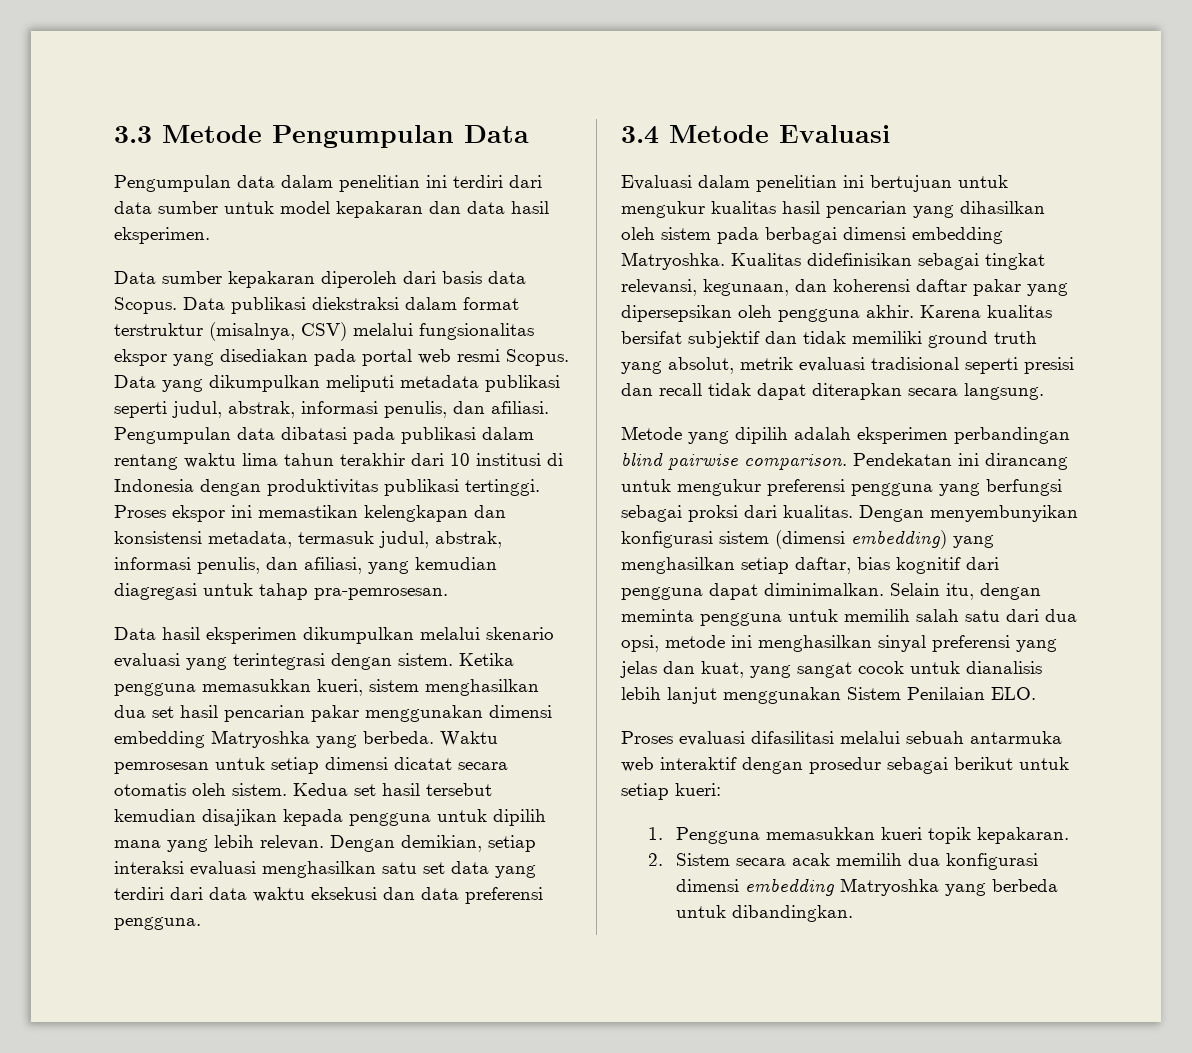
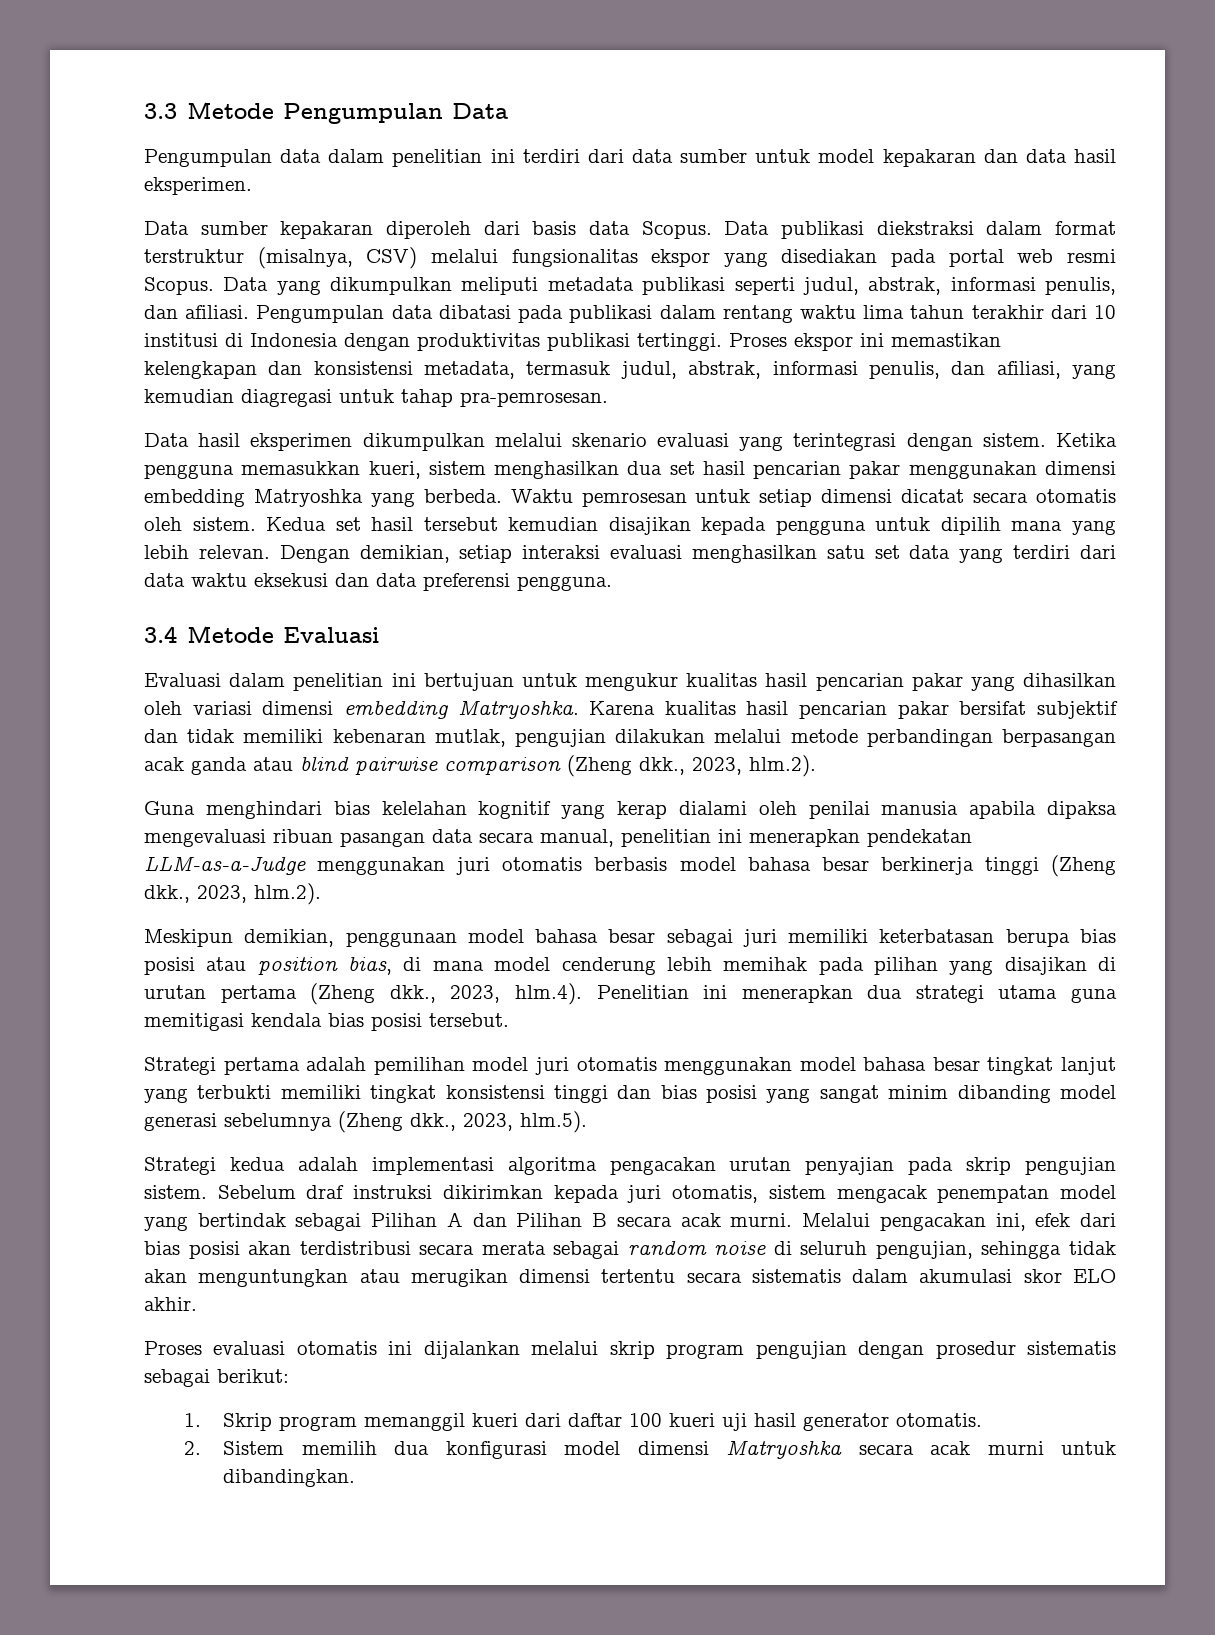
- Evaluasi dalam penelitian ini bertujuan untuk mengukur kualitas hasil pencarian yang dihasilkan oleh sistem pada berbagai dimensi embedding Matryoshka. Kualitas didefinisikan sebagai tingkat relevansi, kegunaan, dan koherensi daftar pakar yang dipersepsikan oleh pengguna akhir. Karena kualitas bersifat subjektif dan tidak memiliki ground truth yang absolut, metrik evaluasi tradisional seperti presisi dan recall tidak dapat diterapkan secara langsung.
- Metode yang dipilih adalah eksperimen perbandingan blind pairwise comparison. Pendekatan ini dirancang untuk mengukur preferensi pengguna yang berfungsi sebagai proksi dari kualitas. Dengan menyembunyikan konfigurasi sistem (dimensi embedding) yang menghasilkan setiap daftar, bias kognitif dari pengguna dapat diminimalkan. Selain itu, dengan meminta pengguna untuk memilih salah satu dari dua opsi, metode ini menghasilkan sinyal preferensi yang jelas dan kuat, yang sangat cocok untuk dianalisis lebih lanjut menggunakan Sistem Penilaian ELO.
- Proses evaluasi difasilitasi melalui sebuah antarmuka web interaktif dengan prosedur sebagai berikut untuk setiap kueri:
- 1. Pengguna memasukkan kueri topik kepakaran.
+ Evaluasi dalam penelitian ini bertujuan untuk mengukur kualitas hasil pencarian pakar yang dihasilkan oleh variasi dimensi embedding Matryoshka. Karena kualitas hasil pencarian pakar bersifat subjektif dan tidak memiliki kebenaran mutlak, pengujian dilakukan melalui metode perbandingan berpasangan acak ganda atau blind pairwise comparison (Zheng dkk., 2023, hlm.2).
+ Guna menghindari bias kelelahan kognitif yang kerap dialami oleh penilai manusia apabila dipaksa mengevaluasi ribuan pasangan data secara manual, penelitian ini menerapkan pendekatan LLM-as-a-Judge menggunakan juri otomatis berbasis model bahasa besar berkinerja tinggi (Zheng dkk., 2023, hlm.2).
+ Meskipun demikian, penggunaan model bahasa besar sebagai juri memiliki keterbatasan berupa bias posisi atau position bias, di mana model cenderung lebih memihak pada pilihan yang disajikan di urutan pertama (Zheng dkk., 2023, hlm.4). Penelitian ini menerapkan dua strategi utama guna memitigasi kendala bias posisi tersebut.
+ Strategi pertama adalah pemilihan model juri otomatis menggunakan model bahasa besar tingkat lanjut yang terbukti memiliki tingkat konsistensi tinggi dan bias posisi yang sangat minim dibanding model generasi sebelumnya (Zheng dkk., 2023, hlm.5).
+ Strategi kedua adalah implementasi algoritma pengacakan urutan penyajian pada skrip pengujian sistem. Sebelum draf instruksi dikirimkan kepada juri otomatis, sistem mengacak penempatan model yang bertindak sebagai Pilihan A dan Pilihan B secara acak murni. Melalui pengacakan ini, efek dari bias posisi akan terdistribusi secara merata sebagai random noise di seluruh pengujian, sehingga tidak akan menguntungkan atau merugikan dimensi tertentu secara sistematis dalam akumulasi skor ELO akhir.
+ Proses evaluasi otomatis ini dijalankan melalui skrip program pengujian dengan prosedur sistematis sebagai berikut:
+ 1. Skrip program memanggil kueri dari daftar 100 kueri uji hasil generator otomatis.
- 2. Sistem secara acak memilih dua konfigurasi dimensi embedding Matryoshka yang berbeda untuk dibandingkan.
+ 2. Sistem memilih dua konfigurasi model dimensi Matryoshka secara acak murni untuk dibandingkan.

